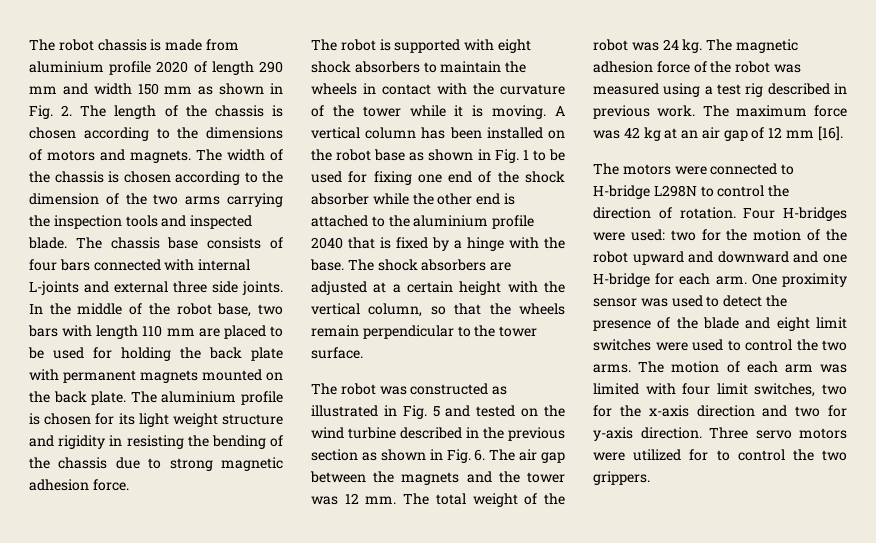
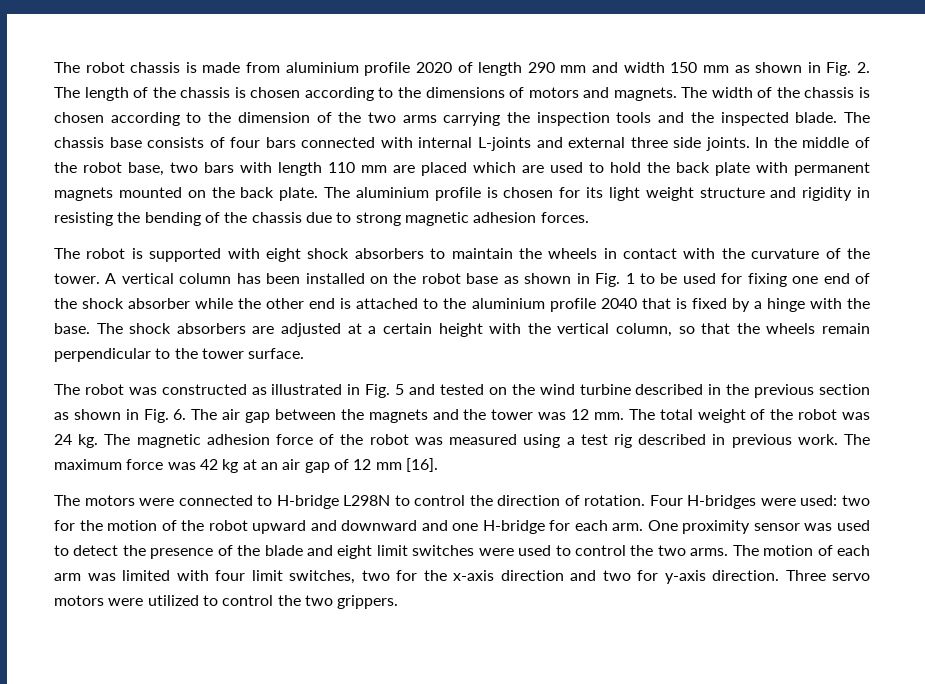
- The width of the chassis is chosen according to the dimension of the two arms carrying the inspection tools and inspected blade.
+ The width of the chassis is chosen according to the dimension of the two arms carrying the inspection tools and the inspected blade.
- In the middle of the robot base, two bars with length 110 mm are placed to be used for holding the back plate with permanent magnets mounted on the back plate.
+ In the middle of the robot base, two bars with length 110 mm are placed which are used to hold the back plate with permanent magnets mounted on the back plate.
- The aluminium profile is chosen for its light weight structure and rigidity in resisting the bending of the chassis due to strong magnetic adhesion force.
+ The aluminium profile is chosen for its light weight structure and rigidity in resisting the bending of the chassis due to strong magnetic adhesion forces.
- The robot is supported with eight shock absorbers to maintain the wheels in contact with the curvature of the tower while it is moving.
+ The robot is supported with eight shock absorbers to maintain the wheels in contact with the curvature of the tower.
- Three servo motors were utilized for to control the two grippers.
+ Three servo motors were utilized to control the two grippers.

